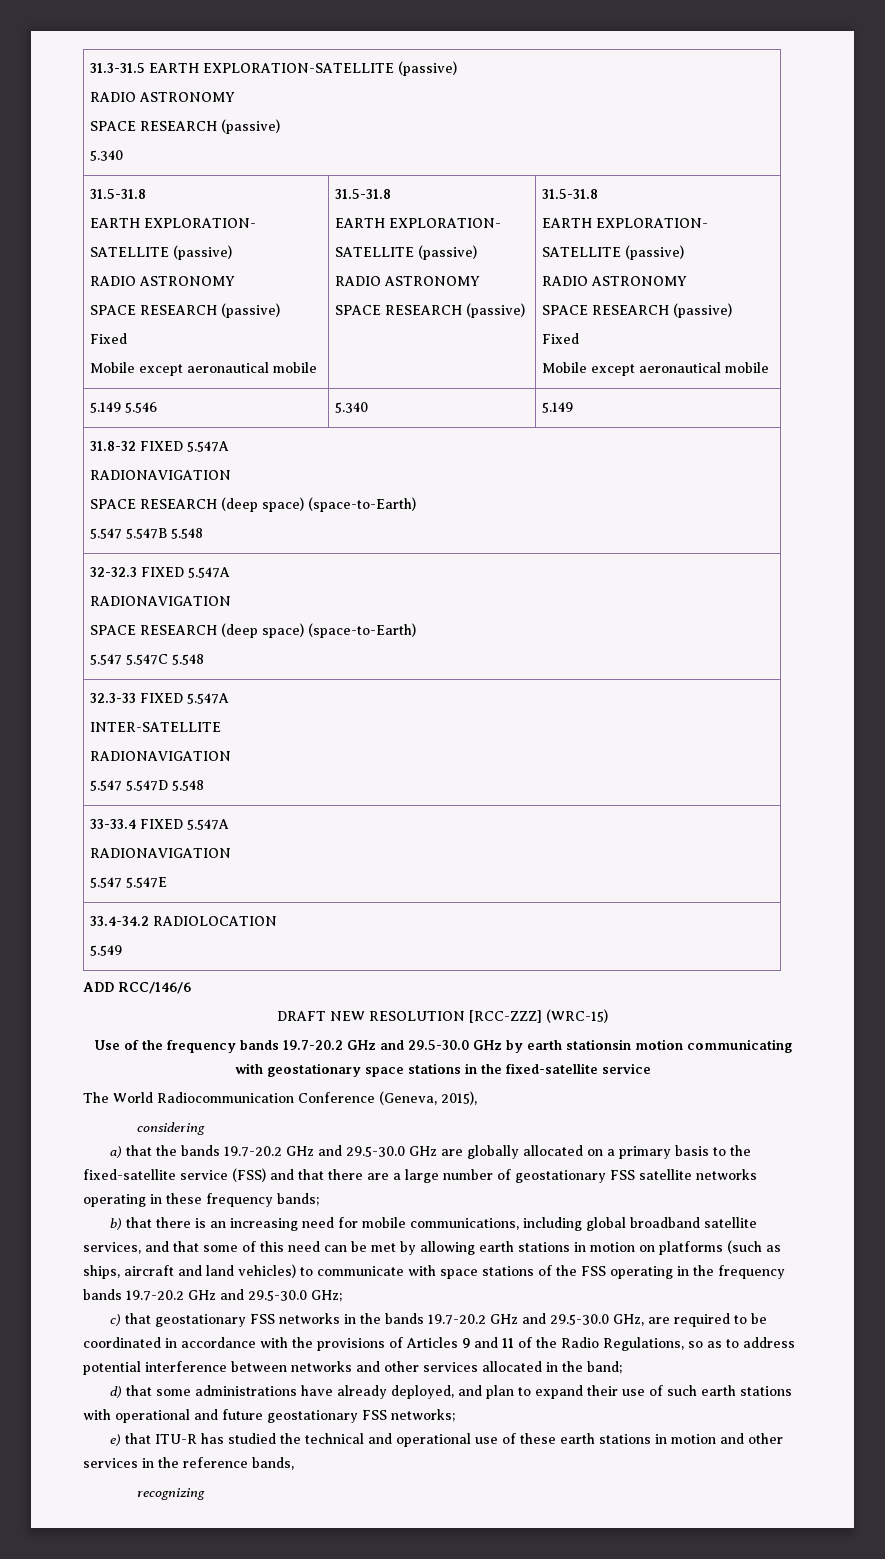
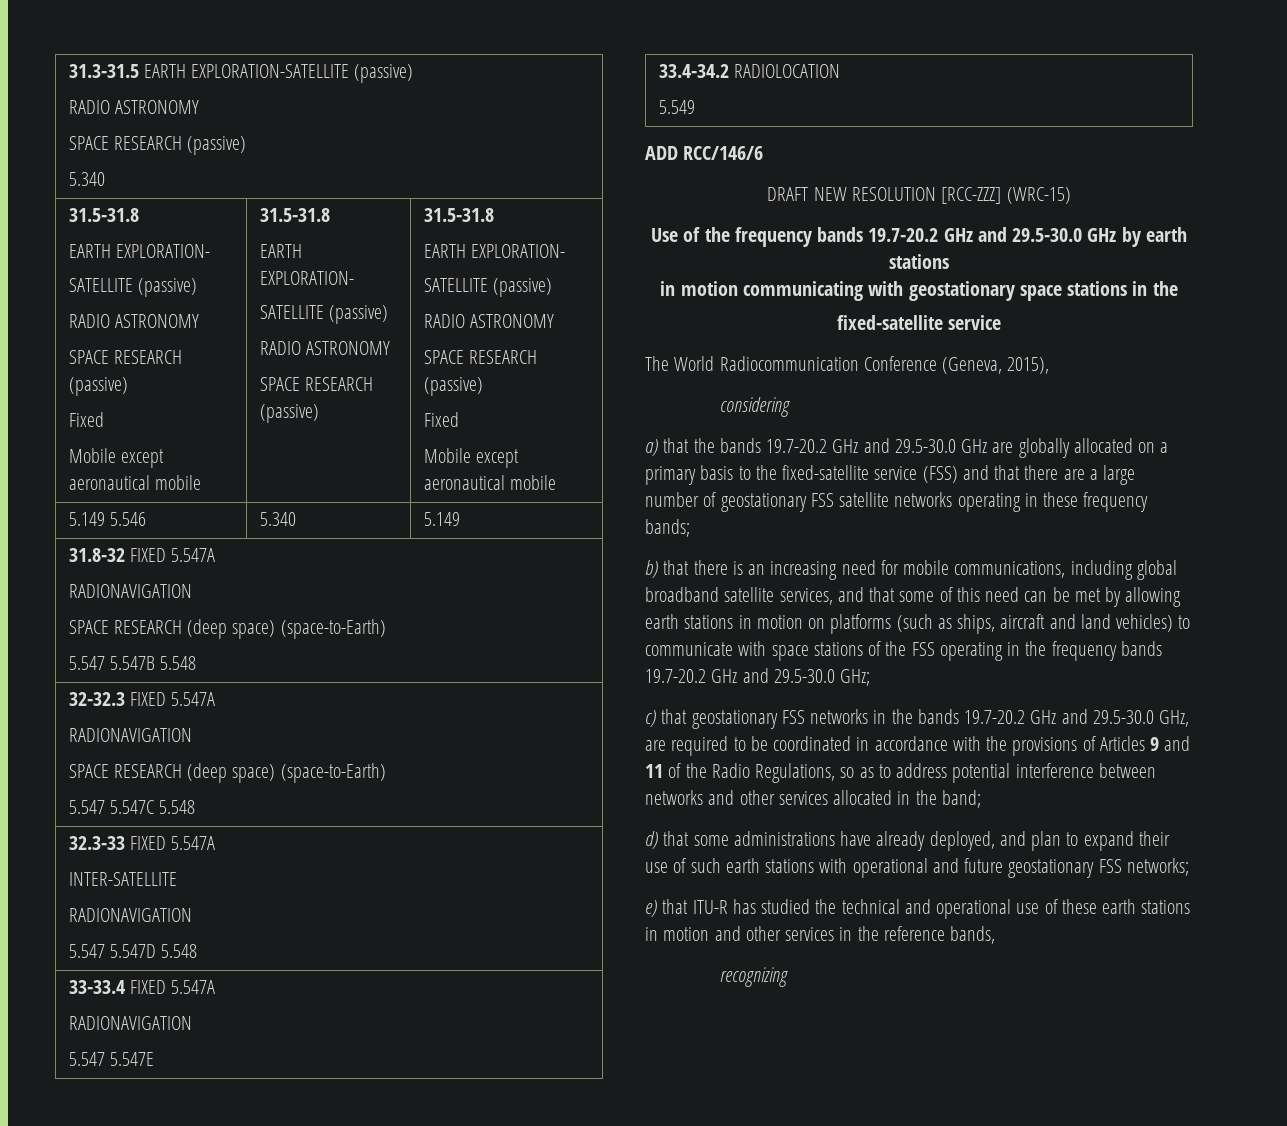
- Use of the frequency bands 19.7-20.2 GHz and 29.5-30.0 GHz by earth stationsin motion communicating with geostationary space stations in the fixed-satellite service
+ Use of the frequency bands 19.7-20.2 GHz and 29.5-30.0 GHz by earth stations
+ in motion communicating with geostationary space stations in the
+ fixed-satellite service

